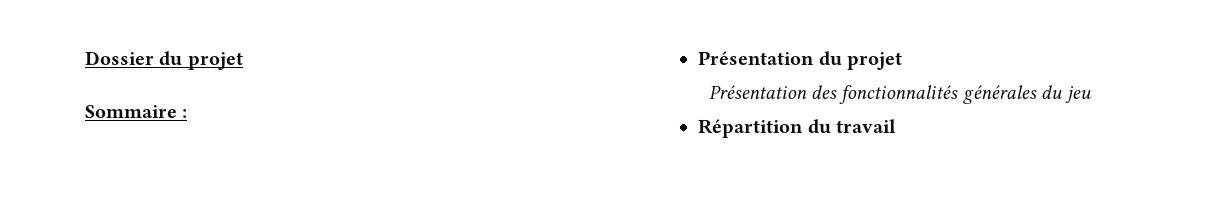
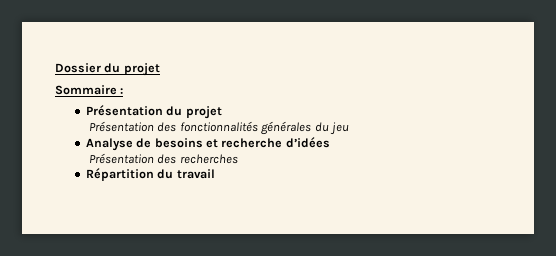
+ Analyse de besoins et recherche d’idées
+ Présentation des recherches

